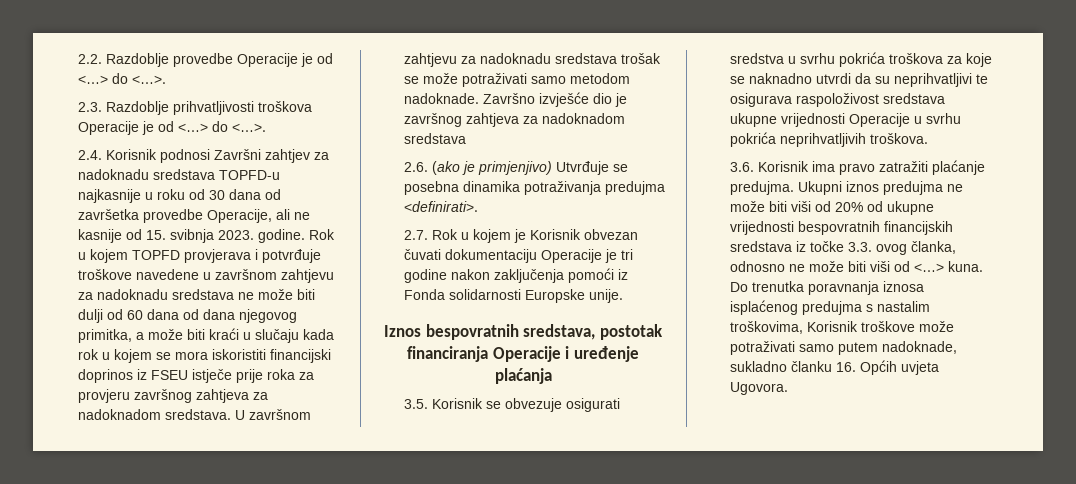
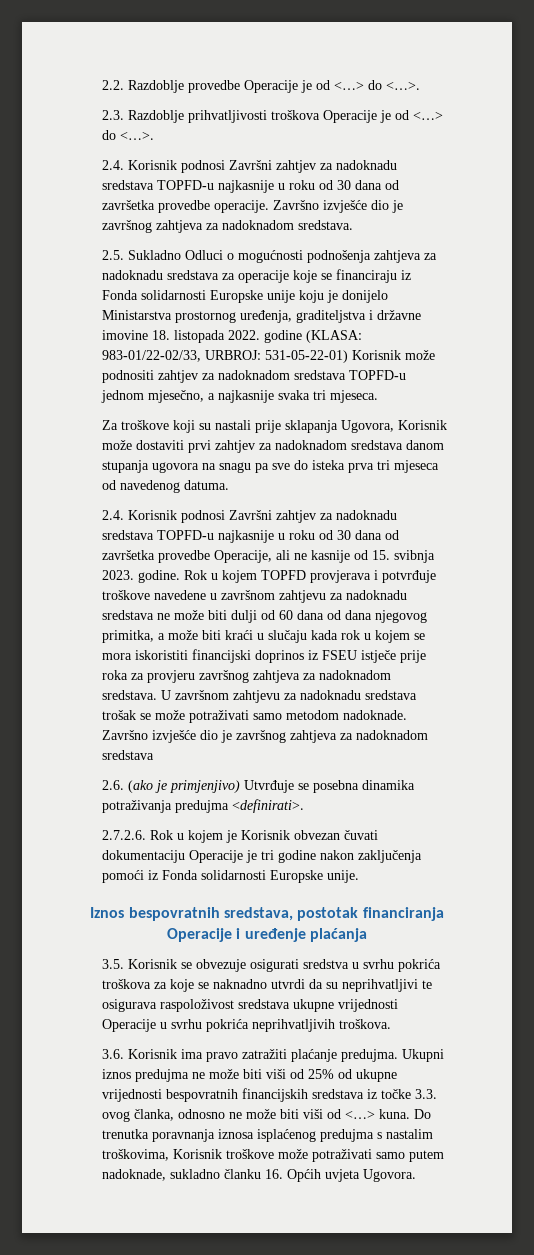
+ 2.4. Korisnik podnosi Završni zahtjev za nadoknadu sredstava TOPFD-u najkasnije u roku od 30 dana od završetka provedbe operacije. Završno izvješće dio je završnog zahtjeva za nadoknadom sredstava.
+ 2.5. Sukladno Odluci o mogućnosti podnošenja zahtjeva za nadoknadu sredstava za operacije koje se financiraju iz Fonda solidarnosti Europske unije koju je donijelo Ministarstva prostornog uređenja, graditeljstva i državne imovine 18. listopada 2022. godine (KLASA: 983-01/22-02/33, URBROJ: 531-05-22-01) Korisnik može podnositi zahtjev za nadoknadom sredstava TOPFD-u jednom mjesečno, a najkasnije svaka tri mjeseca.
+ Za troškove koji su nastali prije sklapanja Ugovora, Korisnik može dostaviti prvi zahtjev za nadoknadom sredstava danom stupanja ugovora na snagu pa sve do isteka prva tri mjeseca od navedenog datuma.
- 2.7. Rok u kojem je Korisnik obvezan čuvati dokumentaciju Operacije je tri godine nakon zaključenja pomoći iz Fonda solidarnosti Europske unije.
+ 2.7.2.6. Rok u kojem je Korisnik obvezan čuvati dokumentaciju Operacije je tri godine nakon zaključenja pomoći iz Fonda solidarnosti Europske unije.
- Ukupni iznos predujma ne može biti viši od 20% od ukupne vrijednosti bespovratnih financijskih sredstava iz točke 3.3. ovog članka, odnosno ne može biti viši od <…> kuna.
+ Ukupni iznos predujma ne može biti viši od 25% od ukupne vrijednosti bespovratnih financijskih sredstava iz točke 3.3. ovog članka, odnosno ne može biti viši od <…> kuna.

